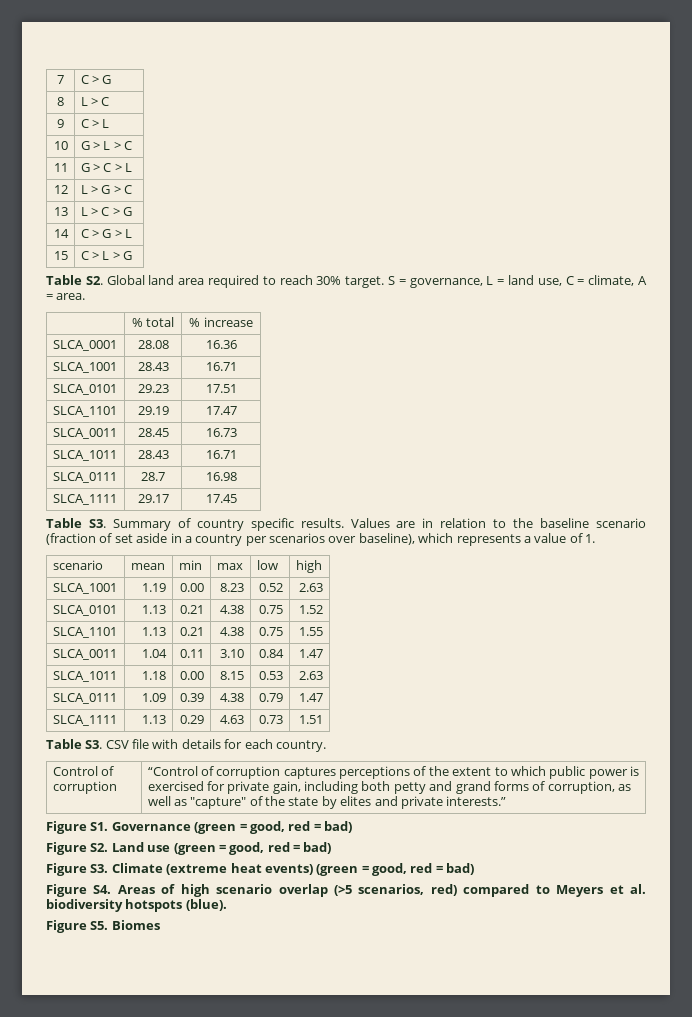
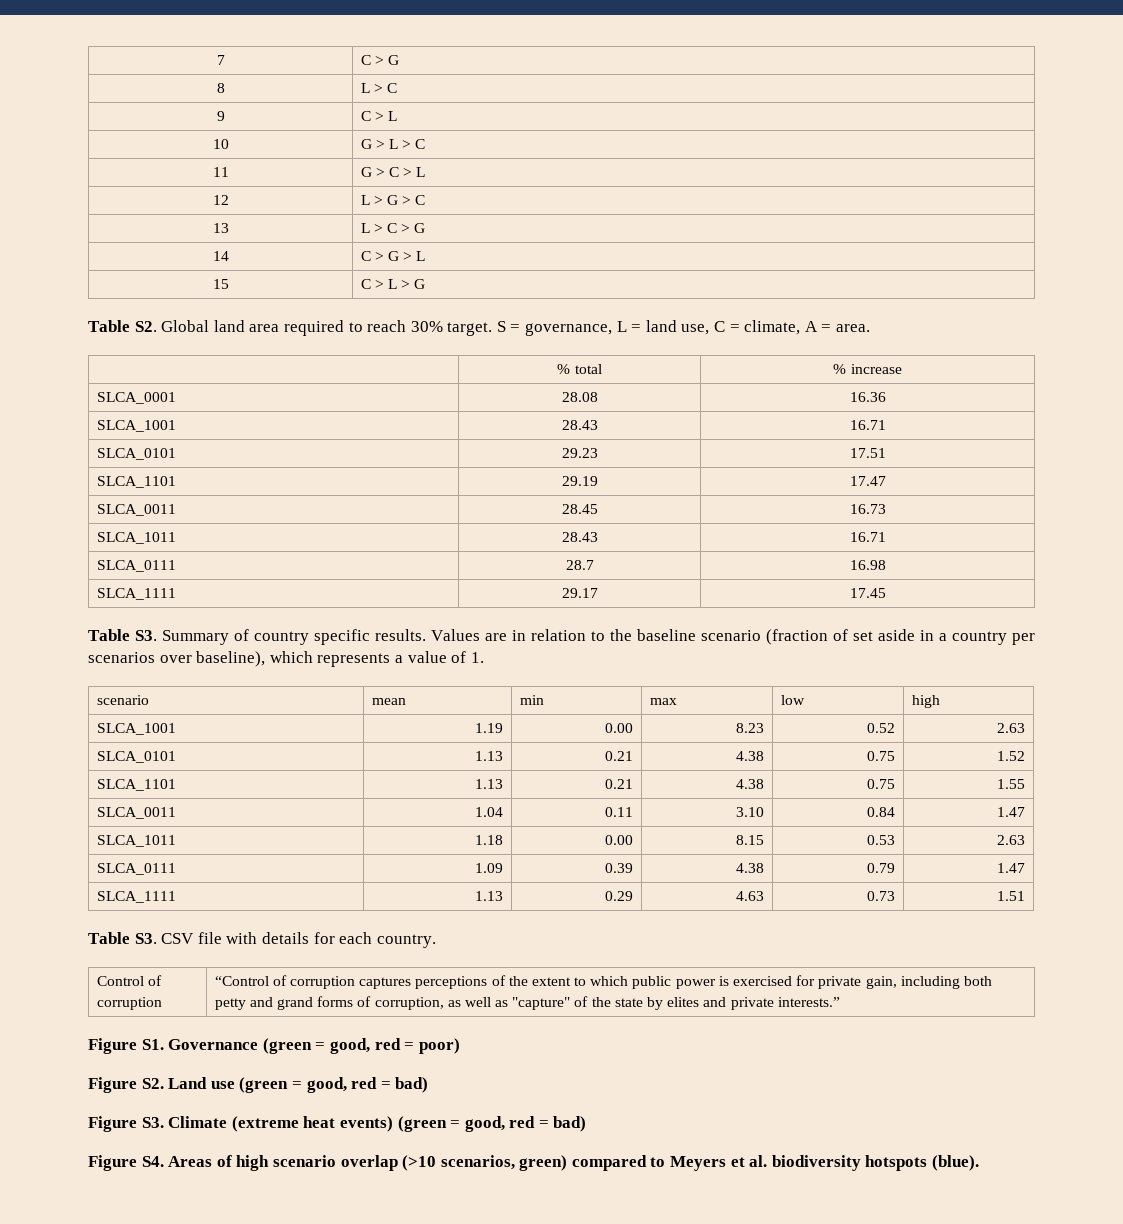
- Figure S1. Governance (green = good, red = bad)
+ Figure S1. Governance (green = good, red = poor)
- Figure S4. Areas of high scenario overlap (>5 scenarios, red) compared to Meyers et al. biodiversity hotspots (blue).
+ Figure S4. Areas of high scenario overlap (>10 scenarios, green) compared to Meyers et al. biodiversity hotspots (blue).
- Figure S5. Biomes

